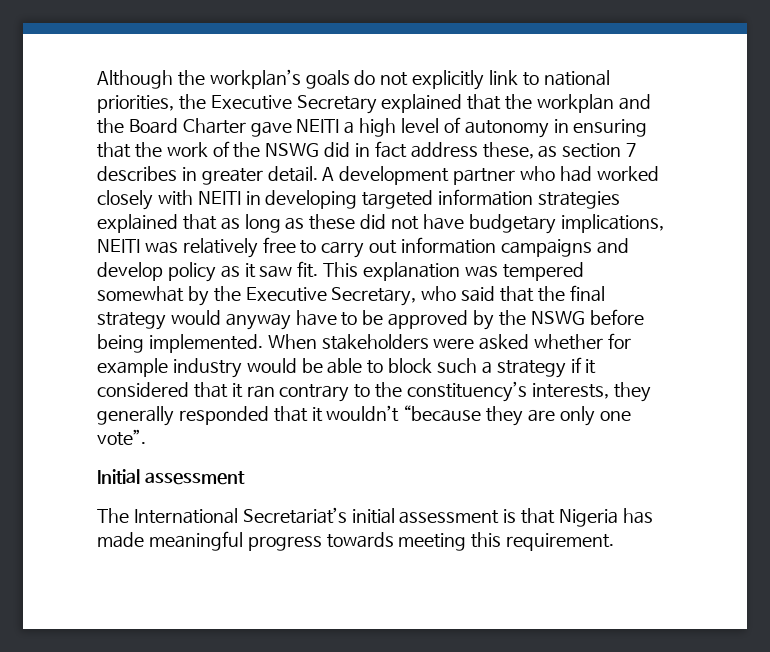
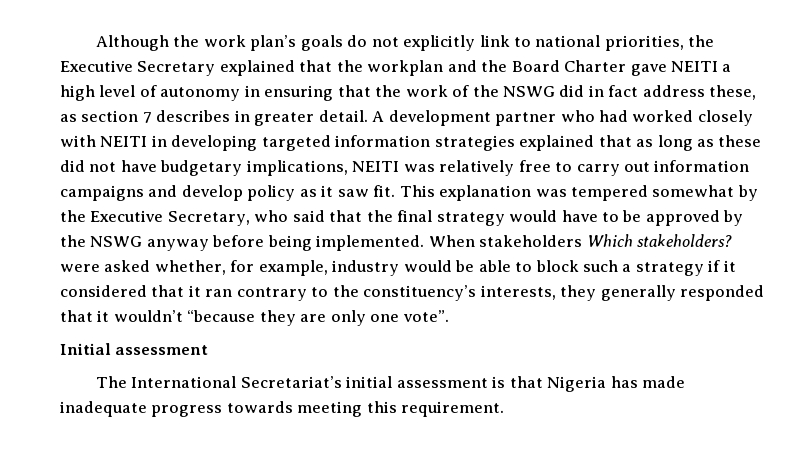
- Although the workplan’s goals do not explicitly link to national priorities, the Executive Secretary explained that the workplan and the Board Charter gave NEITI a high level of autonomy in ensuring that the work of the NSWG did in fact address these, as section 7 describes in greater detail.
+ Although the work plan’s goals do not explicitly link to national priorities, the Executive Secretary explained that the workplan and the Board Charter gave NEITI a high level of autonomy in ensuring that the work of the NSWG did in fact address these, as section 7 describes in greater detail.
- This explanation was tempered somewhat by the Executive Secretary, who said that the final strategy would anyway have to be approved by the NSWG before being implemented.
+ This explanation was tempered somewhat by the Executive Secretary, who said that the final strategy would have to be approved by the NSWG anyway before being implemented.
- When stakeholders were asked whether for example industry would be able to block such a strategy if it considered that it ran contrary to the constituency’s interests, they generally responded that it wouldn’t “because they are only one vote”.
+ When stakeholders Which stakeholders? were asked whether, for example, industry would be able to block such a strategy if it considered that it ran contrary to the constituency’s interests, they generally responded that it wouldn’t “because they are only one vote”.
- The International Secretariat’s initial assessment is that Nigeria has made meaningful progress towards meeting this requirement.
+ The International Secretariat’s initial assessment is that Nigeria has made inadequate progress towards meeting this requirement.

